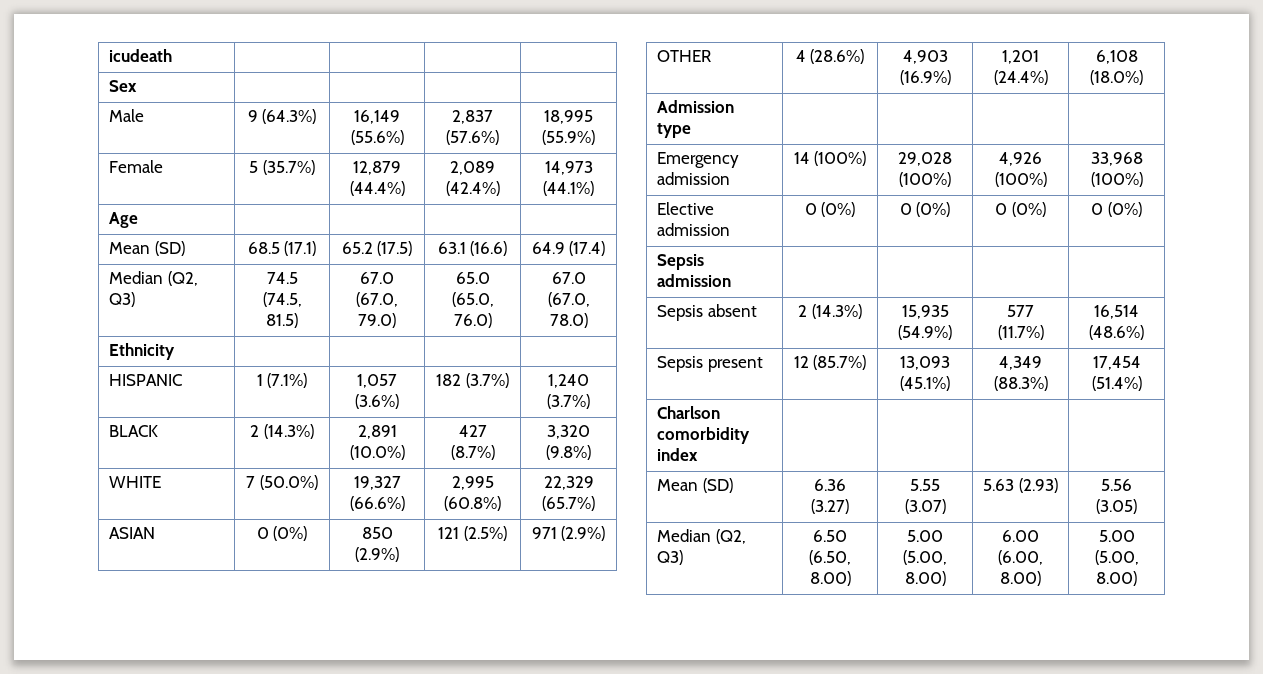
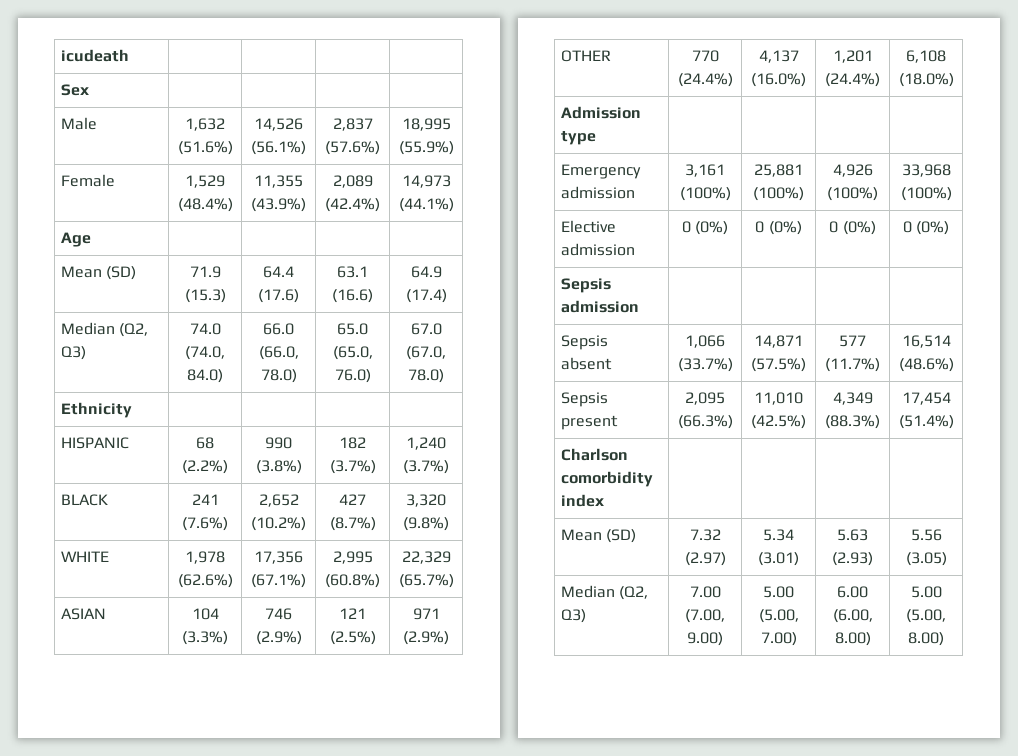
- Male | 9 (64.3%) | 16,149 (55.6%) | 2,837 (57.6%) | 18,995 (55.9%)
+ Male | 1,632 (51.6%) | 14,526 (56.1%) | 2,837 (57.6%) | 18,995 (55.9%)
- Female | 5 (35.7%) | 12,879 (44.4%) | 2,089 (42.4%) | 14,973 (44.1%)
+ Female | 1,529 (48.4%) | 11,355 (43.9%) | 2,089 (42.4%) | 14,973 (44.1%)
- Mean (SD) | 68.5 (17.1) | 65.2 (17.5) | 63.1 (16.6) | 64.9 (17.4)
+ Mean (SD) | 71.9 (15.3) | 64.4 (17.6) | 63.1 (16.6) | 64.9 (17.4)
- Median (Q2, Q3) | 74.5 (74.5, 81.5) | 67.0 (67.0, 79.0) | 65.0 (65.0, 76.0) | 67.0 (67.0, 78.0)
+ Median (Q2, Q3) | 74.0 (74.0, 84.0) | 66.0 (66.0, 78.0) | 65.0 (65.0, 76.0) | 67.0 (67.0, 78.0)
- HISPANIC | 1 (7.1%) | 1,057 (3.6%) | 182 (3.7%) | 1,240 (3.7%)
+ HISPANIC | 68 (2.2%) | 990 (3.8%) | 182 (3.7%) | 1,240 (3.7%)
- BLACK | 2 (14.3%) | 2,891 (10.0%) | 427 (8.7%) | 3,320 (9.8%)
+ BLACK | 241 (7.6%) | 2,652 (10.2%) | 427 (8.7%) | 3,320 (9.8%)
- WHITE | 7 (50.0%) | 19,327 (66.6%) | 2,995 (60.8%) | 22,329 (65.7%)
+ WHITE | 1,978 (62.6%) | 17,356 (67.1%) | 2,995 (60.8%) | 22,329 (65.7%)
- ASIAN | 0 (0%) | 850 (2.9%) | 121 (2.5%) | 971 (2.9%)
+ ASIAN | 104 (3.3%) | 746 (2.9%) | 121 (2.5%) | 971 (2.9%)
- OTHER | 4 (28.6%) | 4,903 (16.9%) | 1,201 (24.4%) | 6,108 (18.0%)
+ OTHER | 770 (24.4%) | 4,137 (16.0%) | 1,201 (24.4%) | 6,108 (18.0%)
- Emergency admission | 14 (100%) | 29,028 (100%) | 4,926 (100%) | 33,968 (100%)
+ Emergency admission | 3,161 (100%) | 25,881 (100%) | 4,926 (100%) | 33,968 (100%)
- Sepsis absent | 2 (14.3%) | 15,935 (54.9%) | 577 (11.7%) | 16,514 (48.6%)
+ Sepsis absent | 1,066 (33.7%) | 14,871 (57.5%) | 577 (11.7%) | 16,514 (48.6%)
- Sepsis present | 12 (85.7%) | 13,093 (45.1%) | 4,349 (88.3%) | 17,454 (51.4%)
+ Sepsis present | 2,095 (66.3%) | 11,010 (42.5%) | 4,349 (88.3%) | 17,454 (51.4%)
- Mean (SD) | 6.36 (3.27) | 5.55 (3.07) | 5.63 (2.93) | 5.56 (3.05)
+ Mean (SD) | 7.32 (2.97) | 5.34 (3.01) | 5.63 (2.93) | 5.56 (3.05)
- Median (Q2, Q3) | 6.50 (6.50, 8.00) | 5.00 (5.00, 8.00) | 6.00 (6.00, 8.00) | 5.00 (5.00, 8.00)
+ Median (Q2, Q3) | 7.00 (7.00, 9.00) | 5.00 (5.00, 7.00) | 6.00 (6.00, 8.00) | 5.00 (5.00, 8.00)

